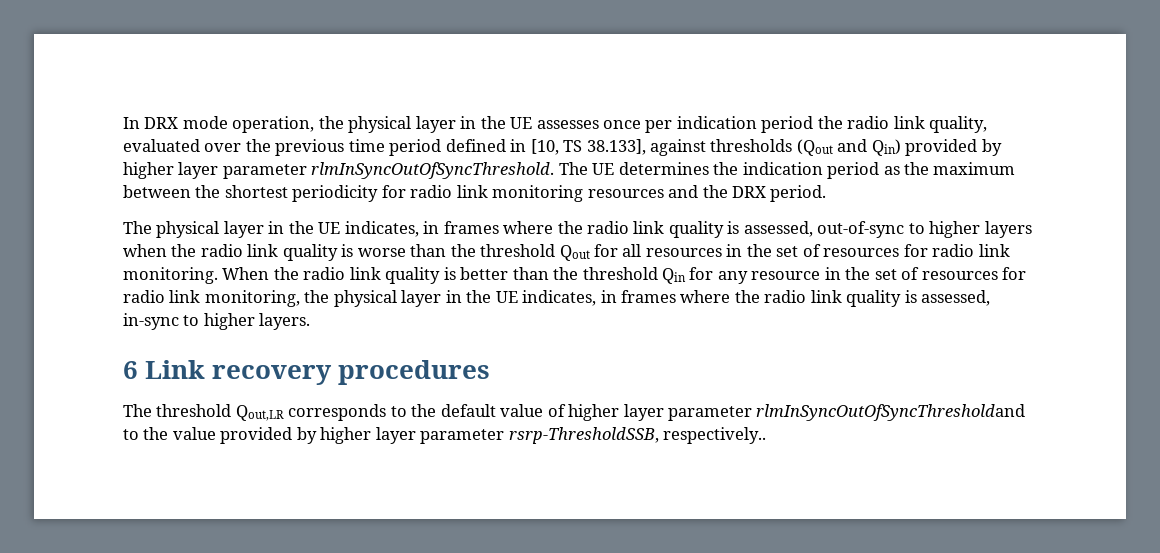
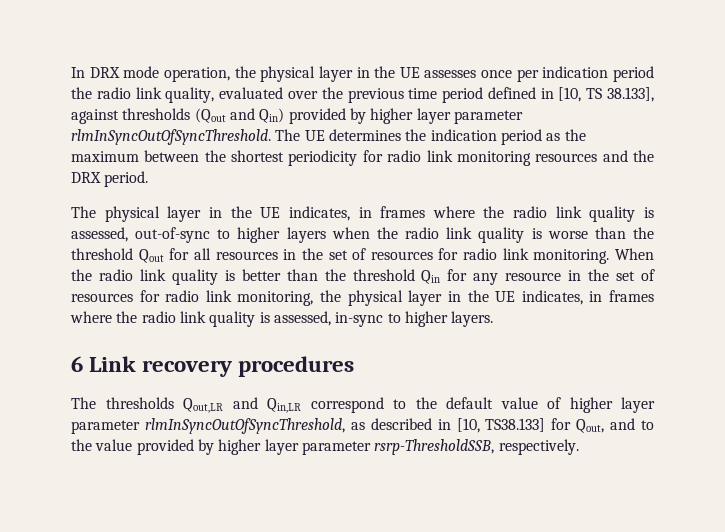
- The threshold Qout,LR corresponds to the default value of higher layer parameter rlmInSyncOutOfSyncThresholdand to the value provided by higher layer parameter rsrp-ThresholdSSB, respectively..
+ The thresholds Qout,LR and Qin,LR correspond to the default value of higher layer parameter rlmInSyncOutOfSyncThreshold, as described in [10, TS38.133] for Qout, and to the value provided by higher layer parameter rsrp-ThresholdSSB, respectively.

